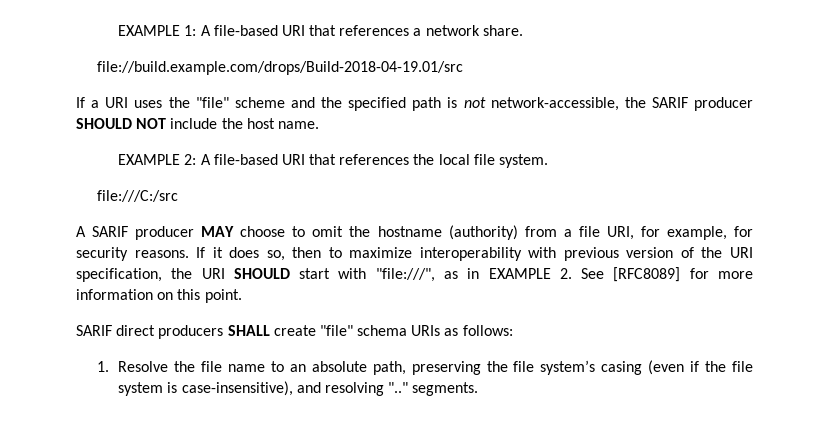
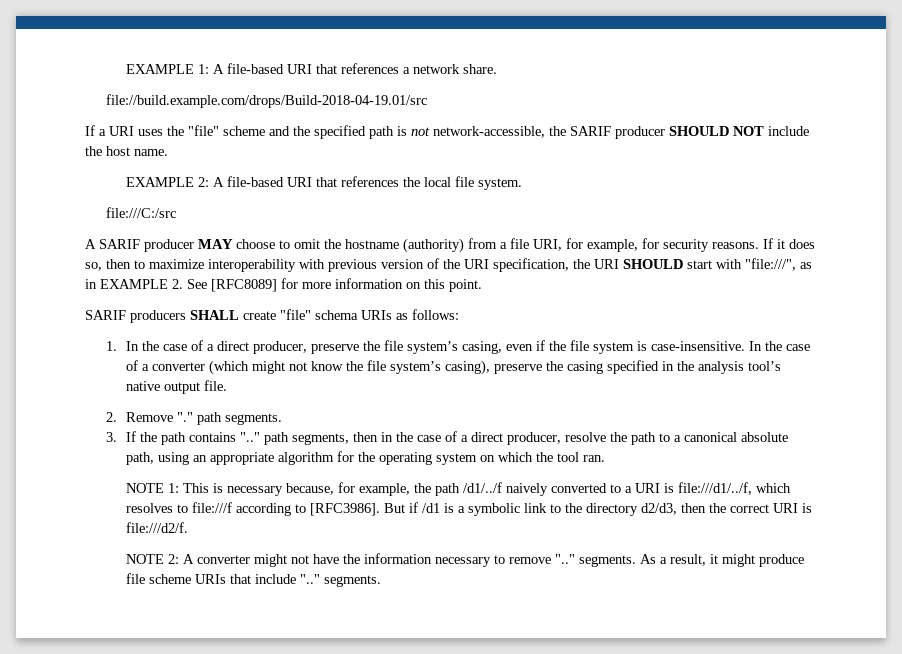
- SARIF direct producers SHALL create "file" schema URIs as follows:
+ SARIF producers SHALL create "file" schema URIs as follows:
- 1. Resolve the file name to an absolute path, preserving the file system’s casing (even if the file system is case-insensitive), and resolving ".." segments.
+ 1. In the case of a direct producer, preserve the file system’s casing, even if the file system is case-insensitive. In the case of a converter (which might not know the file system’s casing), preserve the casing specified in the analysis tool’s native output file.
+ 2. Remove "." path segments.
+ 3. If the path contains ".." path segments, then in the case of a direct producer, resolve the path to a canonical absolute path, using an appropriate algorithm for the operating system on which the tool ran.
+ NOTE 1: This is necessary because, for example, the path /d1/../f naively converted to a URI is file:///d1/../f, which resolves to file:///f according to [RFC3986]. But if /d1 is a symbolic link to the directory d2/d3, then the correct URI is file:///d2/f.
+ NOTE 2: A converter might not have the information necessary to remove ".." segments. As a result, it might produce file scheme URIs that include ".." segments.

